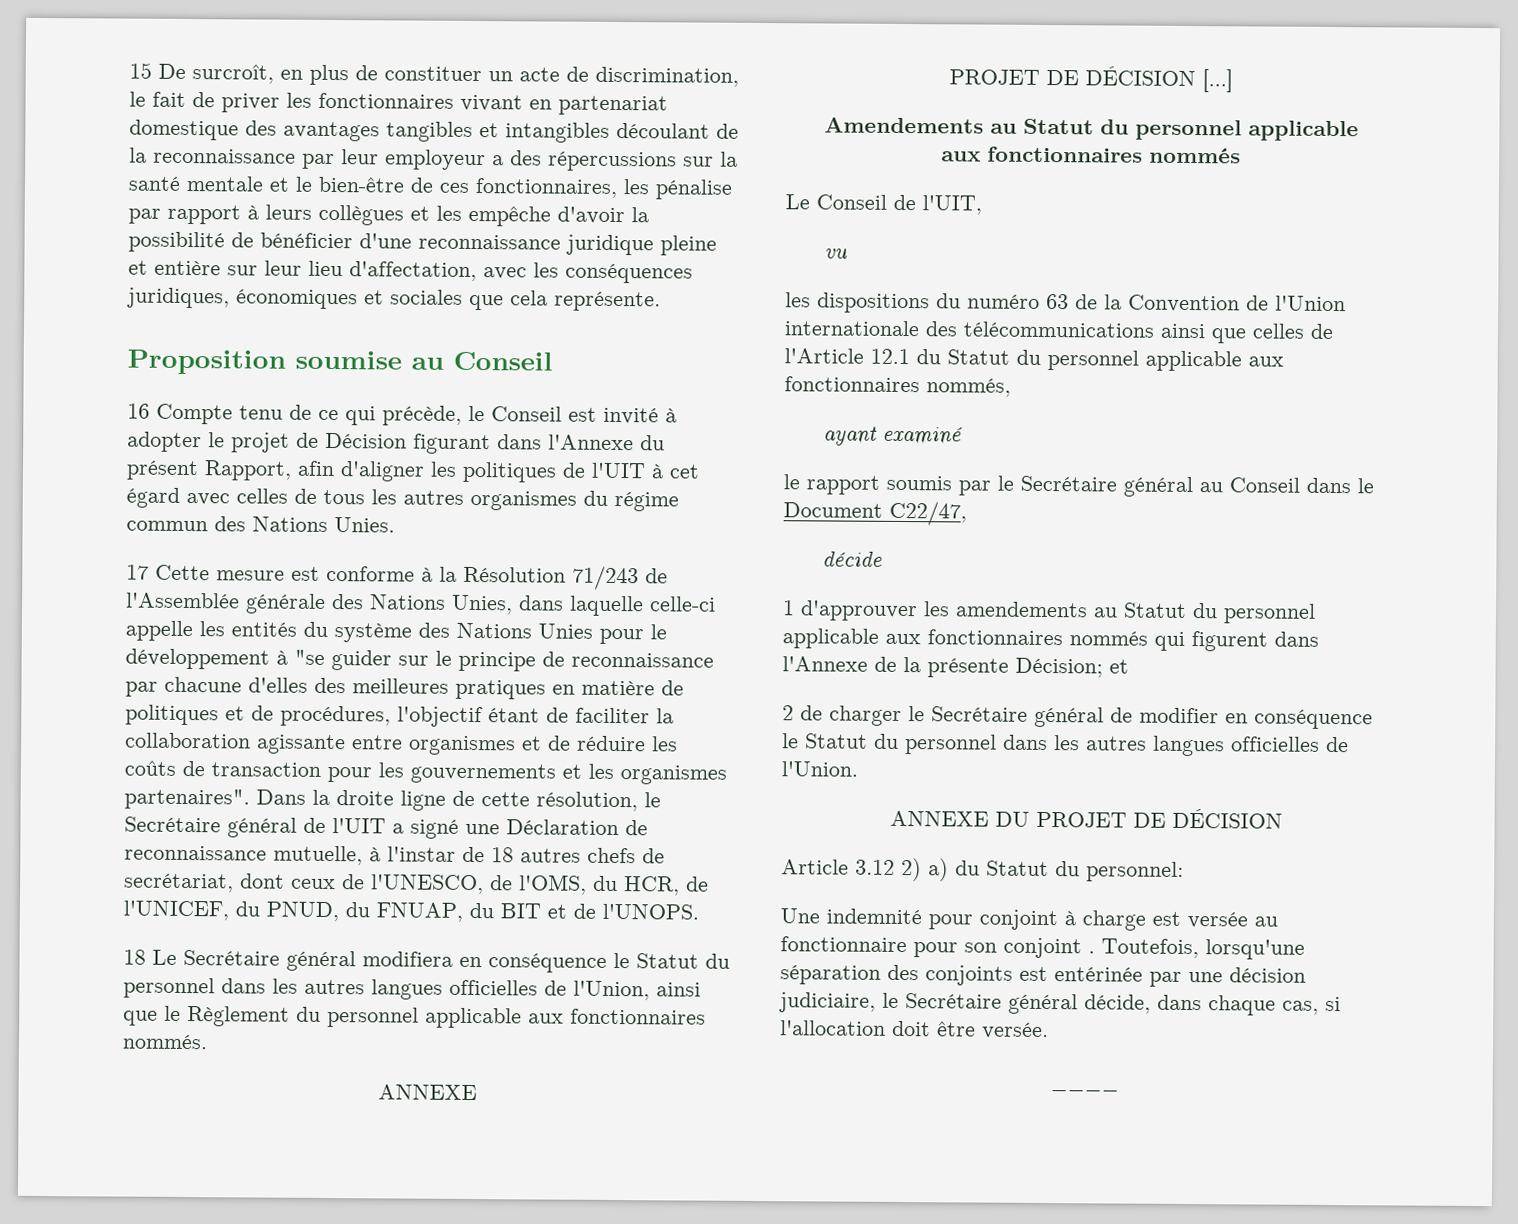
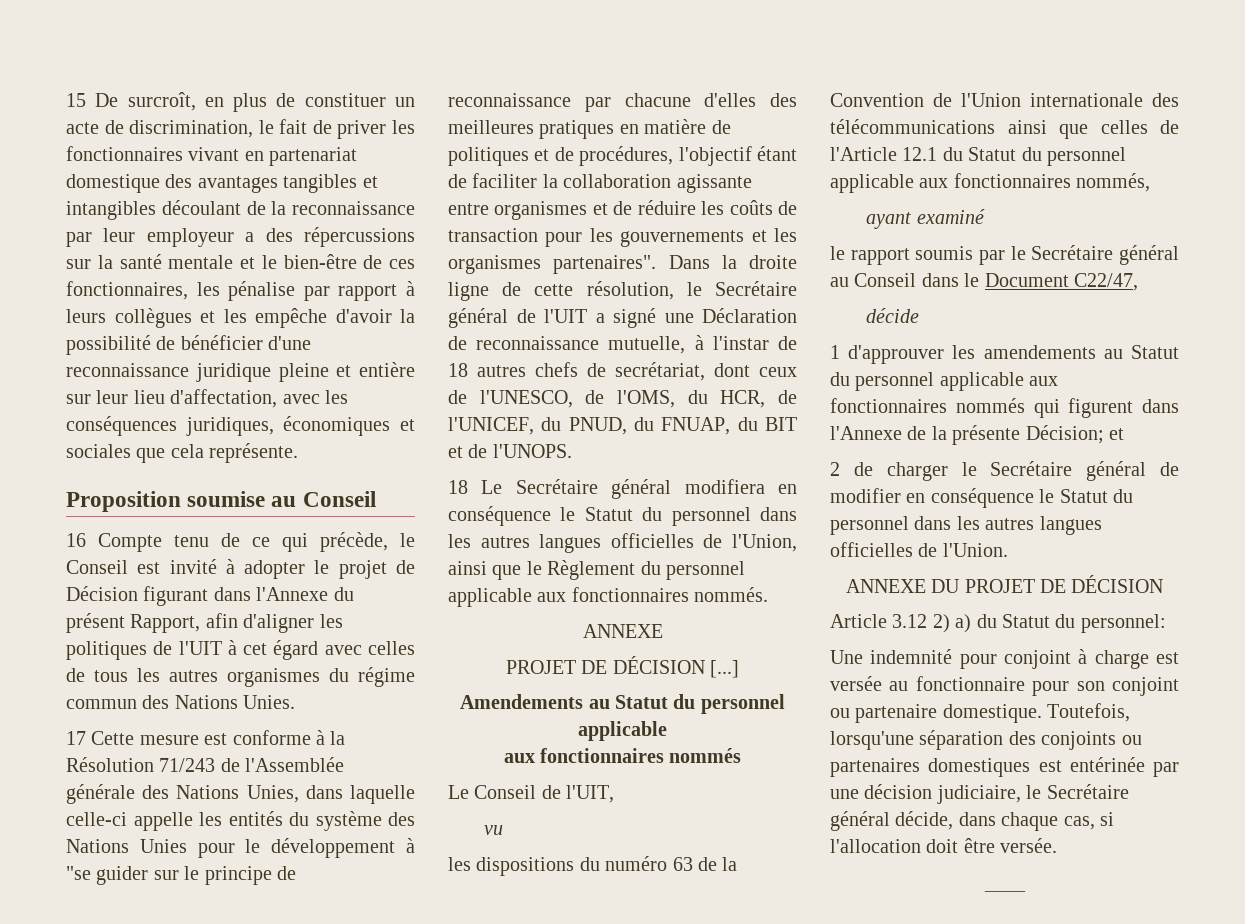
- Une indemnité pour conjoint à charge est versée au fonctionnaire pour son conjoint .
+ Une indemnité pour conjoint à charge est versée au fonctionnaire pour son conjoint ou partenaire domestique.
- Toutefois, lorsqu'une séparation des conjoints est entérinée par une décision judiciaire, le Secrétaire général décide, dans chaque cas, si l'allocation doit être versée.
+ Toutefois, lorsqu'une séparation des conjoints ou partenaires domestiques est entérinée par une décision judiciaire, le Secrétaire général décide, dans chaque cas, si l'allocation doit être versée.

